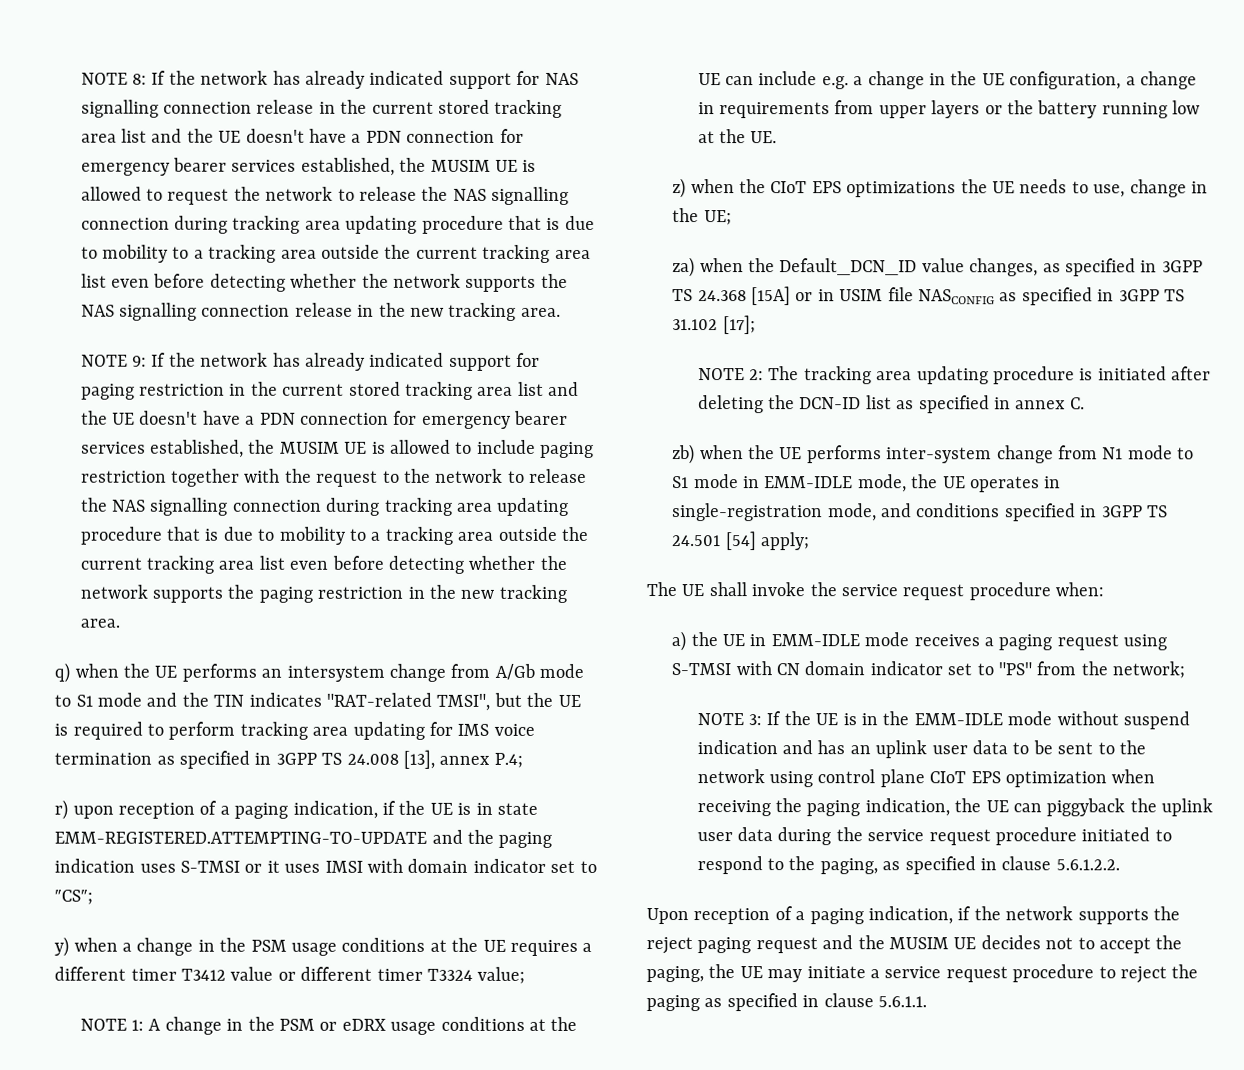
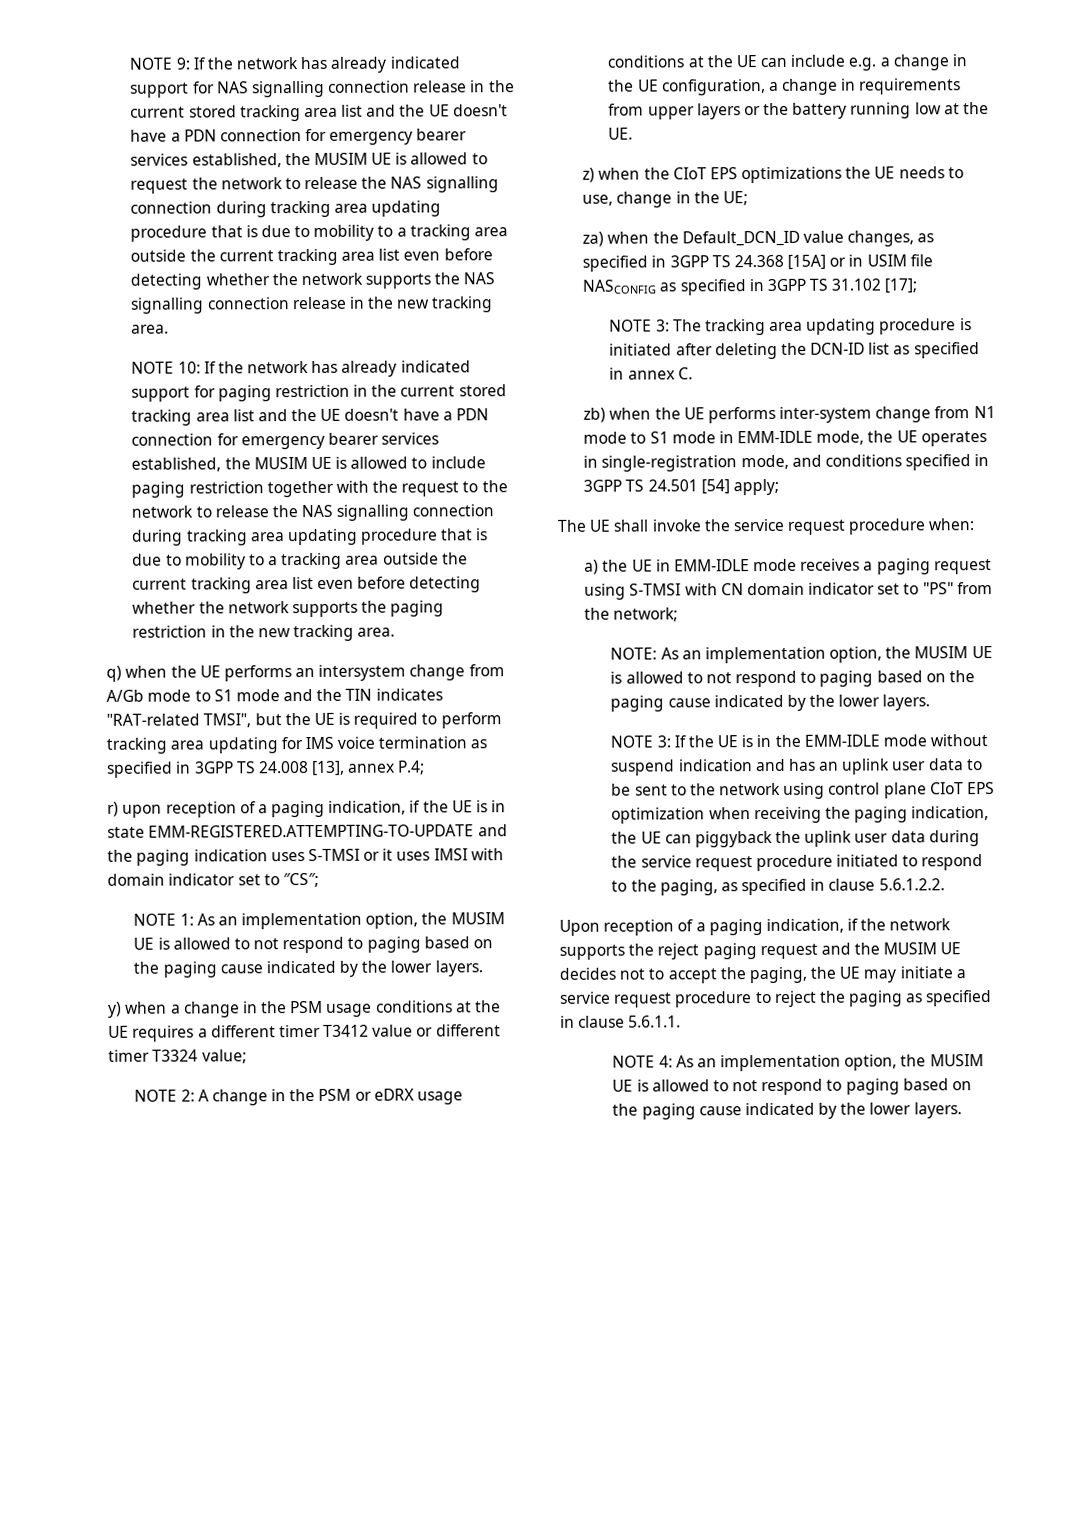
- NOTE 8:
+ NOTE 9:
- NOTE 9:
+ NOTE 10:
+ NOTE 1: As an implementation option, the MUSIM UE is allowed to not respond to paging based on the paging cause indicated by the lower layers.
- NOTE 1: A change in the PSM or eDRX usage conditions at the UE can include e.g. a change in the UE configuration, a change in requirements from upper layers or the battery running low at the UE.
+ NOTE 2: A change in the PSM or eDRX usage conditions at the UE can include e.g. a change in the UE configuration, a change in requirements from upper layers or the battery running low at the UE.
- NOTE 2: The tracking area updating procedure is initiated after deleting the DCN-ID list as specified in annex C.
+ NOTE 3: The tracking area updating procedure is initiated after deleting the DCN-ID list as specified in annex C.
+ NOTE: As an implementation option, the MUSIM UE is allowed to not respond to paging based on the paging cause indicated by the lower layers.
+ NOTE 4: As an implementation option, the MUSIM UE is allowed to not respond to paging based on the paging cause indicated by the lower layers.

